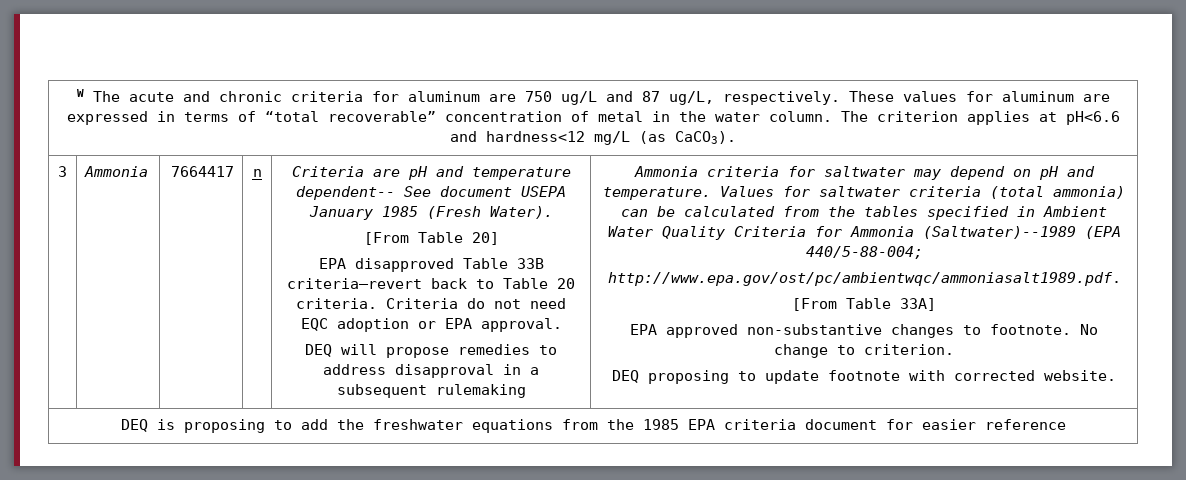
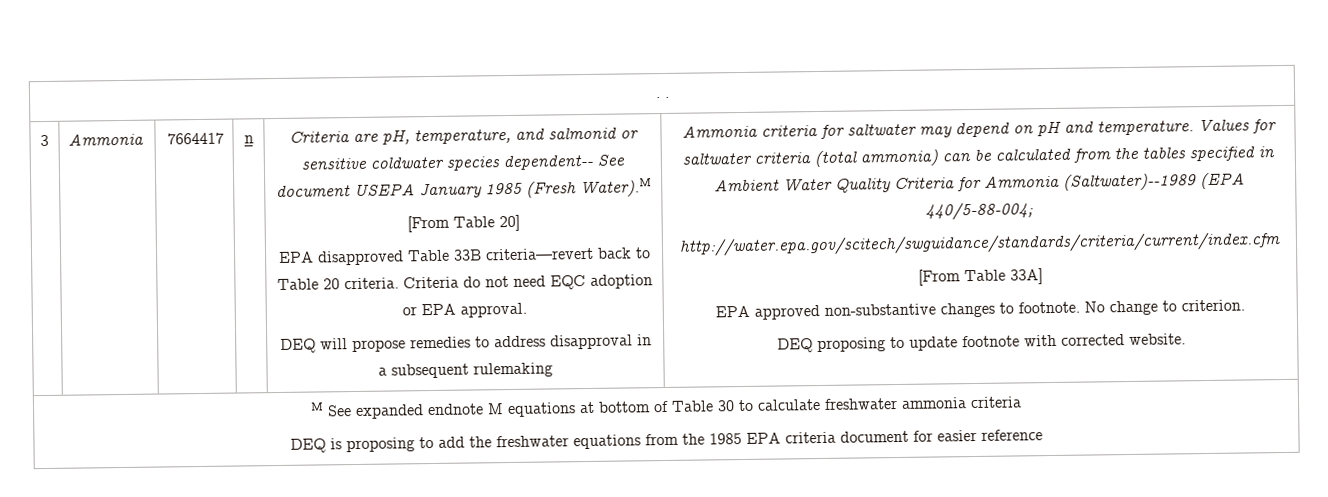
- W The acute and chronic criteria for aluminum are 750 ug/L and 87 ug/L, respectively. These values for aluminum are expressed in terms of “total recoverable” concentration of metal in the water column. The criterion applies at pH<6.6 and hardness<12 mg/L (as CaCO3).
+ . .
- Criteria are pH and temperature dependent-- See document USEPA January 1985 (Fresh Water).
+ Criteria are pH, temperature, and salmonid or sensitive coldwater species dependent-- See document USEPA January 1985 (Fresh Water).M
- http://www.epa.gov/ost/pc/ambientwqc/ammoniasalt1989.pdf.
+ http://water.epa.gov/scitech/swguidance/standards/criteria/current/index.cfm
+ M See expanded endnote M equations at bottom of Table 30 to calculate freshwater ammonia criteria

